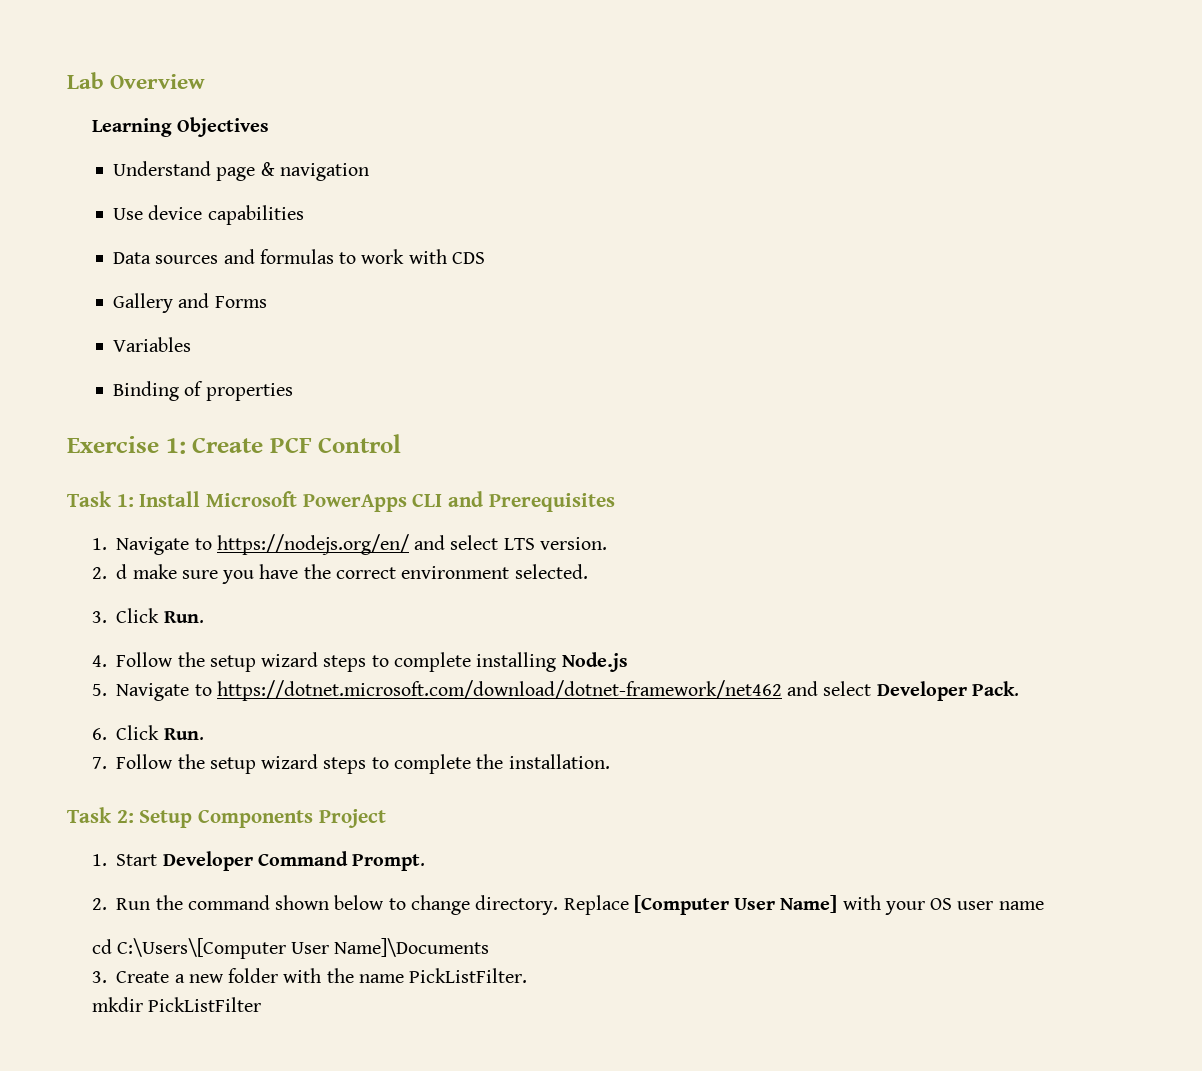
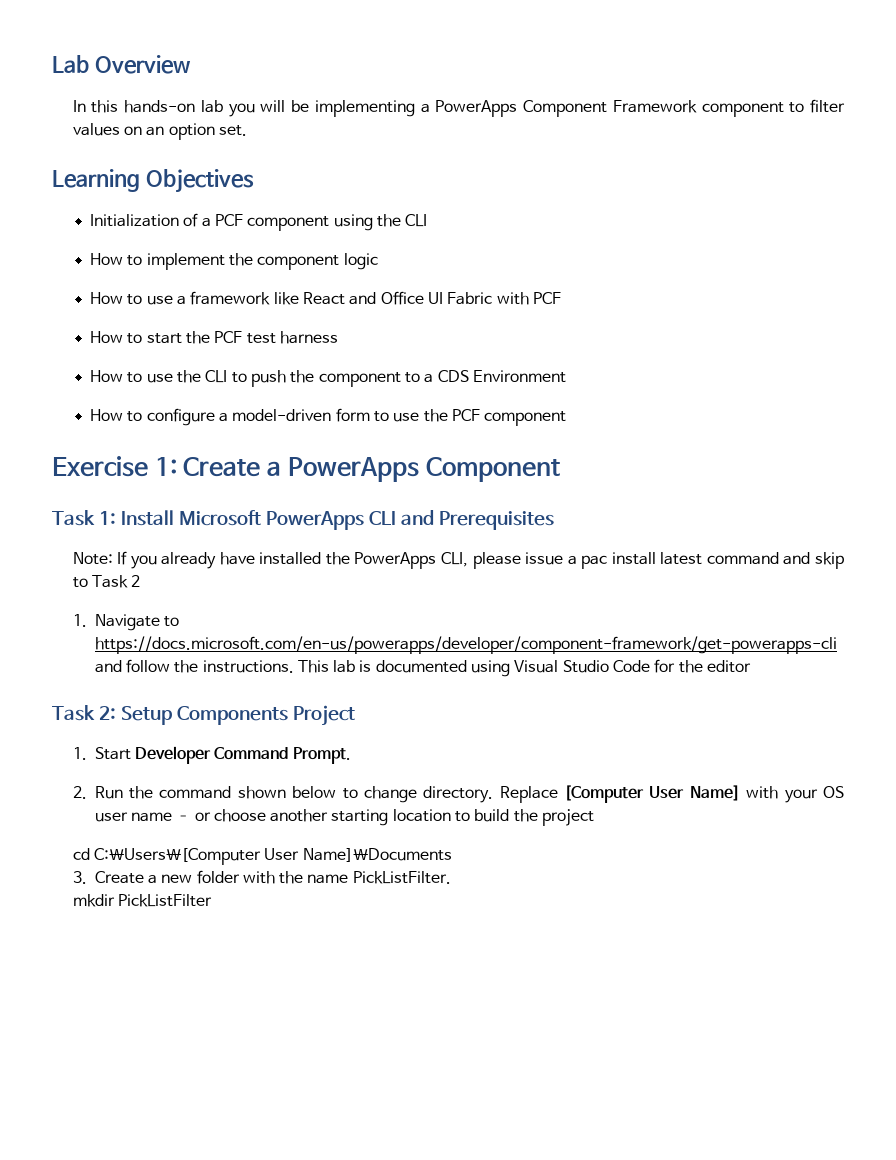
+ In this hands-on lab you will be implementing a PowerApps Component Framework component to filter values on an option set.
  Learning Objectives
- Understand page & navigation
- Use device capabilities
- Data sources and formulas to work with CDS
- Gallery and Forms
- Variables
- Binding of properties
+ Initialization of a PCF component using the CLI
+ How to implement the component logic
+ How to use a framework like React and Office UI Fabric with PCF
+ How to start the PCF test harness
+ How to use the CLI to push the component to a CDS Environment
+ How to configure a model-driven form to use the PCF component
- Exercise 1: Create PCF Control
+ Exercise 1: Create a PowerApps Component
- 1. Navigate to https://nodejs.org/en/ and select LTS version.
- 2. d make sure you have the correct environment selected.
- 3. Click Run.
- 4. Follow the setup wizard steps to complete installing Node.js
- 5. Navigate to https://dotnet.microsoft.com/download/dotnet-framework/net462 and select Developer Pack.
- 6. Click Run.
- 7. Follow the setup wizard steps to complete the installation.
+ Note: If you already have installed the PowerApps CLI, please issue a pac install latest command and skip to Task 2
+ 1. Navigate to https://docs.microsoft.com/en-us/powerapps/developer/component-framework/get-powerapps-cli and follow the instructions. This lab is documented using Visual Studio Code for the editor
- Replace [Computer User Name] with your OS user name
+ Replace [Computer User Name] with your OS user name – or choose another starting location to build the project

